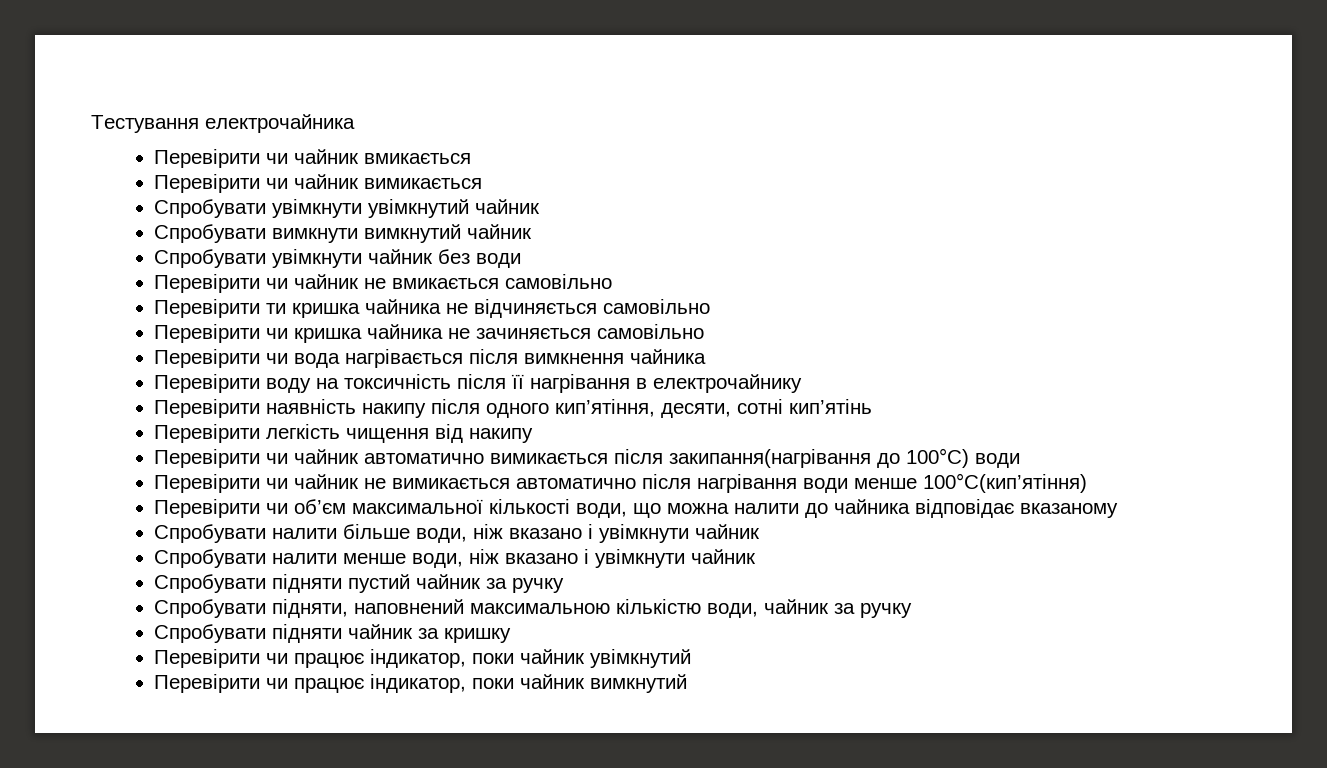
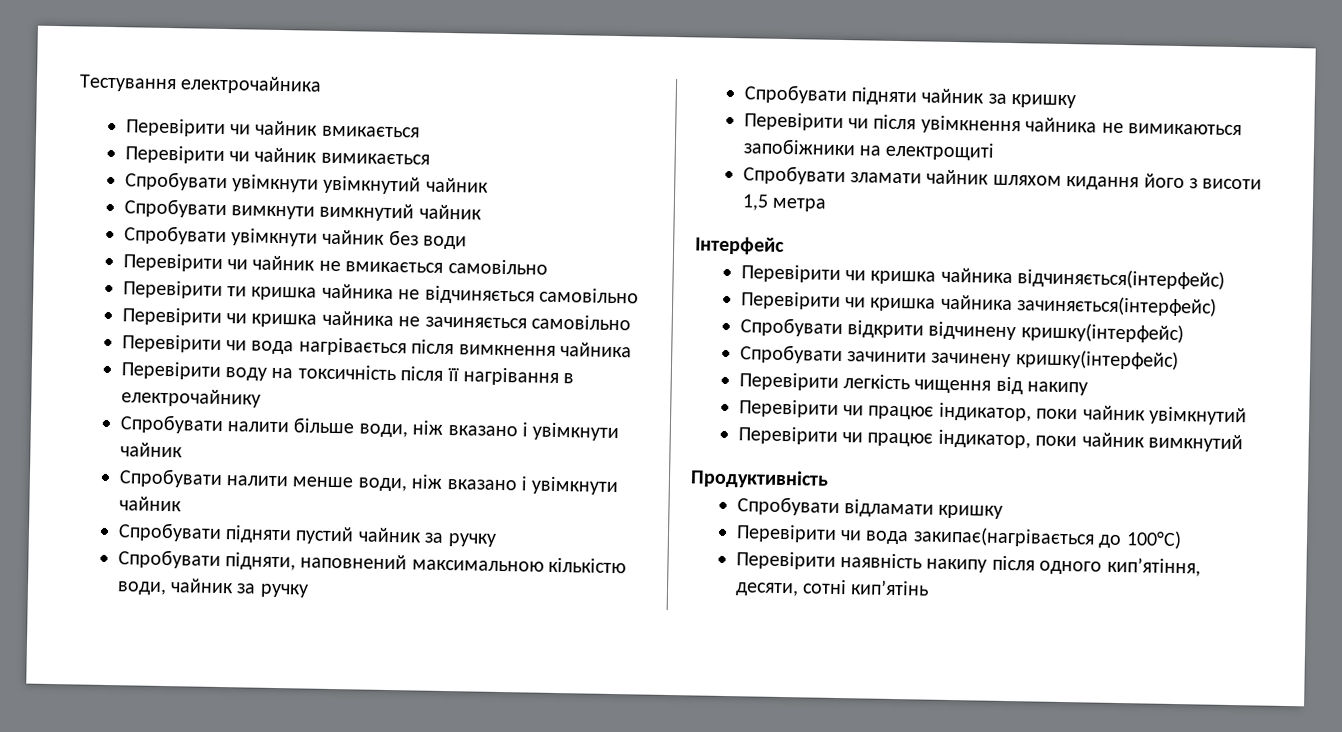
- Перевірити наявність накипу після одного кип’ятіння, десяти, сотні кип’ятінь
- Перевірити легкість чищення від накипу
- Перевірити чи чайник автоматично вимикається після закипання(нагрівання до 100°C) води
- Перевірити чи чайник не вимикається автоматично після нагрівання води менше 100°C(кип’ятіння)
- Перевірити чи об’єм максимальної кількості води, що можна налити до чайника відповідає вказаному
+ Перевірити чи після увімкнення чайника не вимикаються запобіжники на електрощиті
+ Спробувати зламати чайник шляхом кидання його з висоти 1,5 метра
+ Інтерфейс
+ Перевірити чи кришка чайника відчиняється(інтерфейс)
+ Перевірити чи кришка чайника зачиняється(інтерфейс)
+ Спробувати відкрити відчинену кришку(інтерфейс)
+ Спробувати зачинити зачинену кришку(інтерфейс)
+ Перевірити легкість чищення від накипу
+ Продуктивність
+ Спробувати відламати кришку
+ Перевірити чи вода закипає(нагрівається до 100°C)
+ Перевірити наявність накипу після одного кип’ятіння, десяти, сотні кип’ятінь

